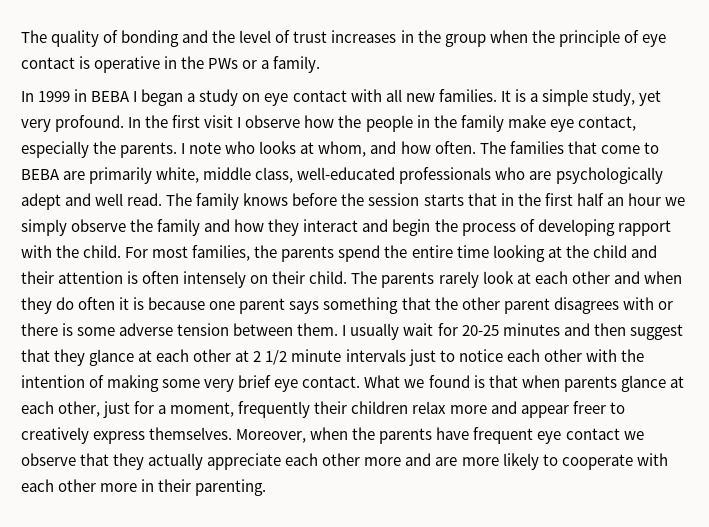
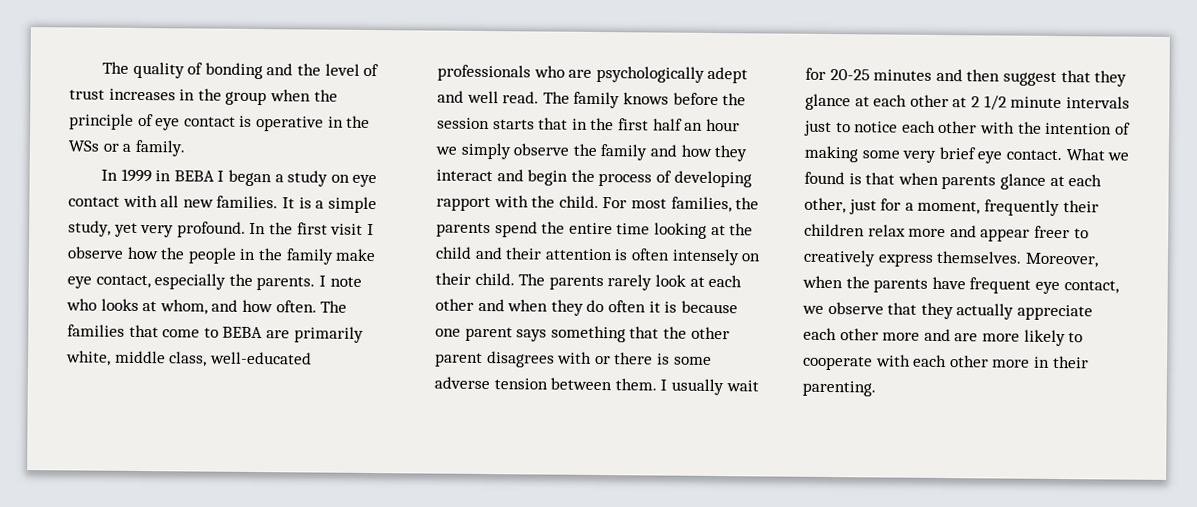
- The quality of bonding and the level of trust increases in the group when the principle of eye contact is operative in the PWs or a family.
+ The quality of bonding and the level of trust increases in the group when the principle of eye contact is operative in the WSs or a family.
- Moreover, when the parents have frequent eye contact we observe that they actually appreciate each other more and are more likely to cooperate with each other more in their parenting.
+ Moreover, when the parents have frequent eye contact, we observe that they actually appreciate each other more and are more likely to cooperate with each other more in their parenting.

